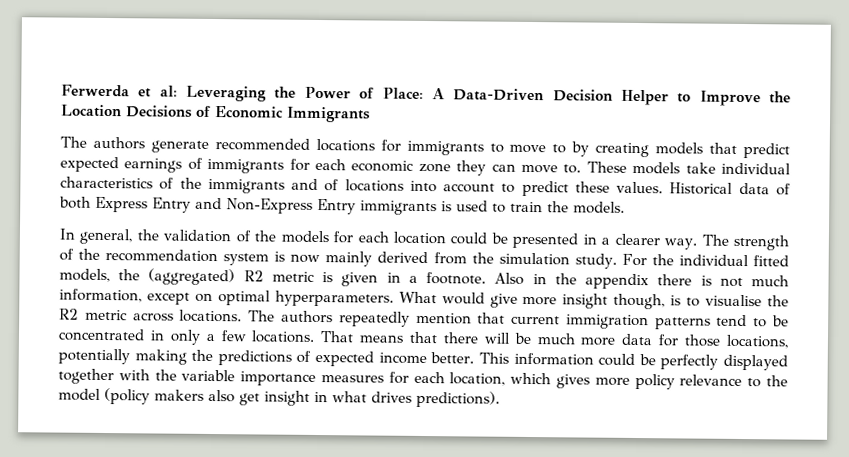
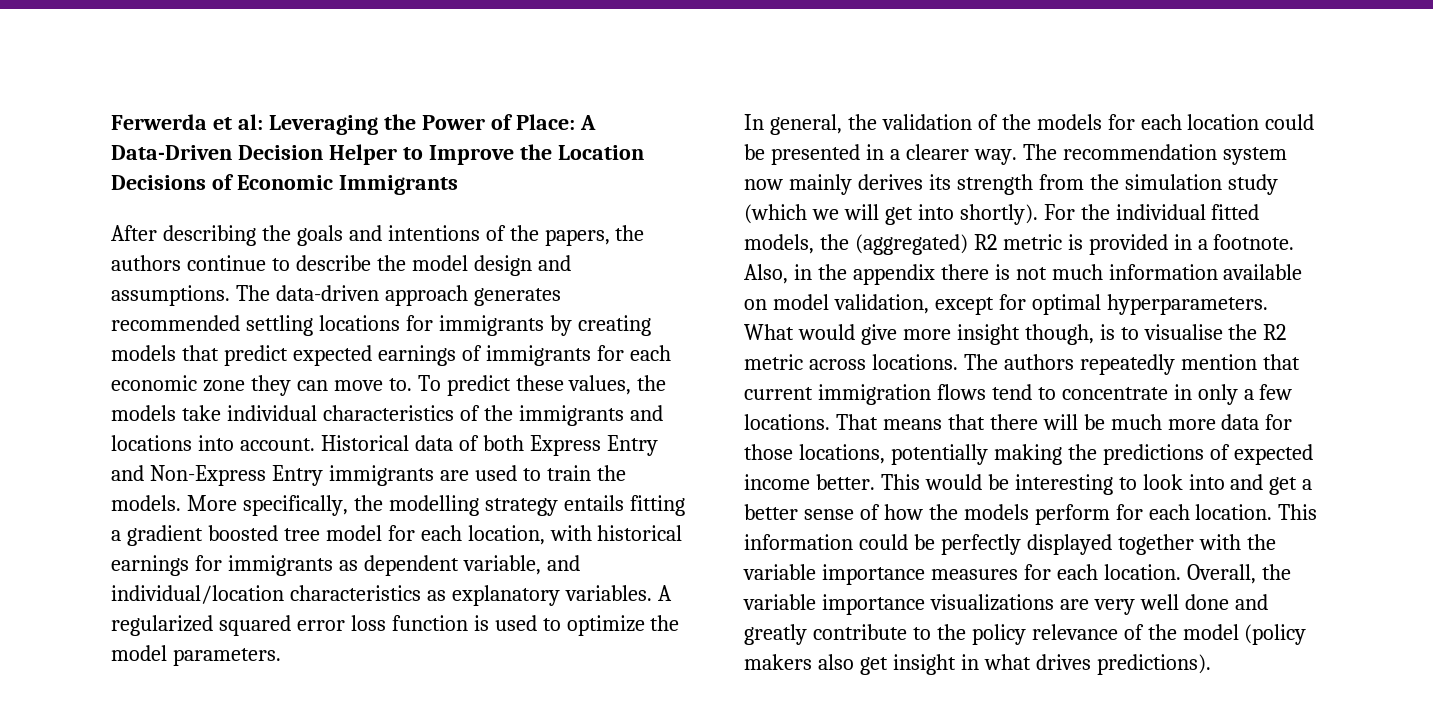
- The authors generate recommended locations for immigrants to move to by creating models that predict expected earnings of immigrants for each economic zone they can move to.
+ After describing the goals and intentions of the papers, the authors continue to describe the model design and assumptions. The data-driven approach generates recommended settling locations for immigrants by creating models that predict expected earnings of immigrants for each economic zone they can move to.
- These models take individual characteristics of the immigrants and of locations into account to predict these values.
+ To predict these values, the models take individual characteristics of the immigrants and locations into account.
- Historical data of both Express Entry and Non-Express Entry immigrants is used to train the models.
+ Historical data of both Express Entry and Non-Express Entry immigrants are used to train the models. More specifically, the modelling strategy entails fitting a gradient boosted tree model for each location, with historical earnings for immigrants as dependent variable, and individual/location characteristics as explanatory variables. A regularized squared error loss function is used to optimize the model parameters.
- The strength of the recommendation system is now mainly derived from the simulation study.
+ The recommendation system now mainly derives its strength from the simulation study (which we will get into shortly).
- For the individual fitted models, the (aggregated) R2 metric is given in a footnote.
+ For the individual fitted models, the (aggregated) R2 metric is provided in a footnote.
- Also in the appendix there is not much information, except on optimal hyperparameters.
+ Also, in the appendix there is not much information available on model validation, except for optimal hyperparameters.
- The authors repeatedly mention that current immigration patterns tend to be concentrated in only a few locations.
+ The authors repeatedly mention that current immigration flows tend to concentrate in only a few locations.
- This information could be perfectly displayed together with the variable importance measures for each location, which gives more policy relevance to the model (policy makers also get insight in what drives predictions).
+ This would be interesting to look into and get a better sense of how the models perform for each location. This information could be perfectly displayed together with the variable importance measures for each location. Overall, the variable importance visualizations are very well done and greatly contribute to the policy relevance of the model (policy makers also get insight in what drives predictions).

